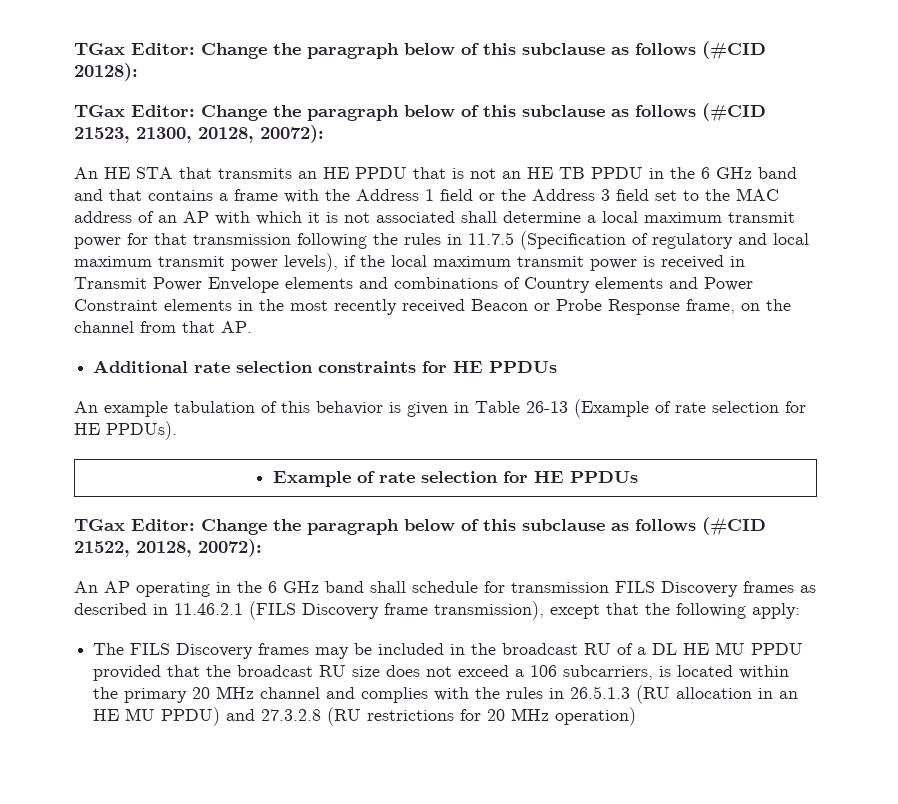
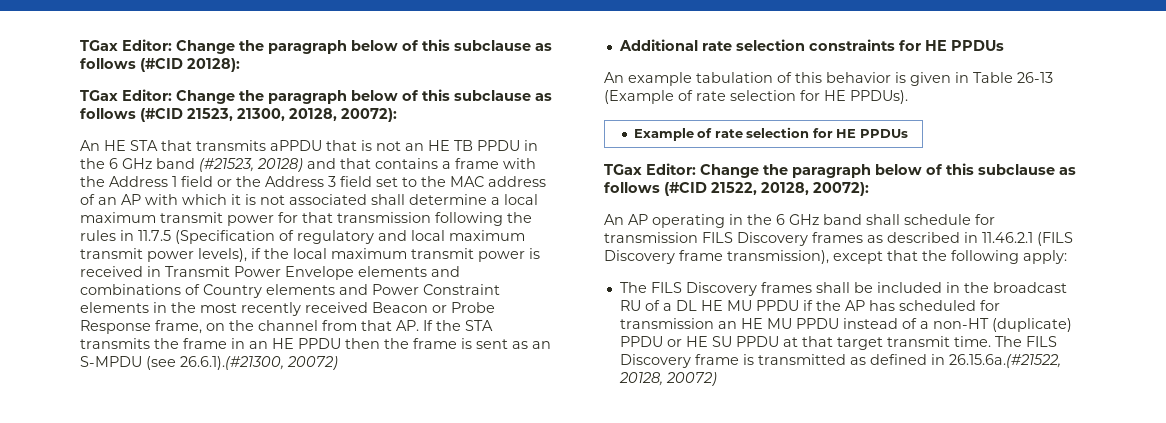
- An HE STA that transmits an HE PPDU that is not an HE TB PPDU in the 6 GHz band and that contains a frame with the Address 1 field or the Address 3 field set to the MAC address of an AP with which it is not associated shall determine a local maximum transmit power for that transmission following the rules in 11.7.5 (Specification of regulatory and local maximum transmit power levels), if the local maximum transmit power is received in Transmit Power Envelope elements and combinations of Country elements and Power Constraint elements in the most recently received Beacon or Probe Response frame, on the channel from that AP.
+ An HE STA that transmits aPPDU that is not an HE TB PPDU in the 6 GHz band (#21523, 20128) and that contains a frame with the Address 1 field or the Address 3 field set to the MAC address of an AP with which it is not associated shall determine a local maximum transmit power for that transmission following the rules in 11.7.5 (Specification of regulatory and local maximum transmit power levels), if the local maximum transmit power is received in Transmit Power Envelope elements and combinations of Country elements and Power Constraint elements in the most recently received Beacon or Probe Response frame, on the channel from that AP. If the STA transmits the frame in an HE PPDU then the frame is sent as an S-MPDU (see 26.6.1).(#21300, 20072)
- The FILS Discovery frames may be included in the broadcast RU of a DL HE MU PPDU provided that the broadcast RU size does not exceed a 106 subcarriers, is located within the primary 20 MHz channel and complies with the rules in 26.5.1.3 (RU allocation in an HE MU PPDU) and 27.3.2.8 (RU restrictions for 20 MHz operation)
+ The FILS Discovery frames shall be included in the broadcast RU of a DL HE MU PPDU if the AP has scheduled for transmission an HE MU PPDU instead of a non-HT (duplicate) PPDU or HE SU PPDU at that target transmit time. The FILS Discovery frame is transmitted as defined in 26.15.6a.(#21522, 20128, 20072)

